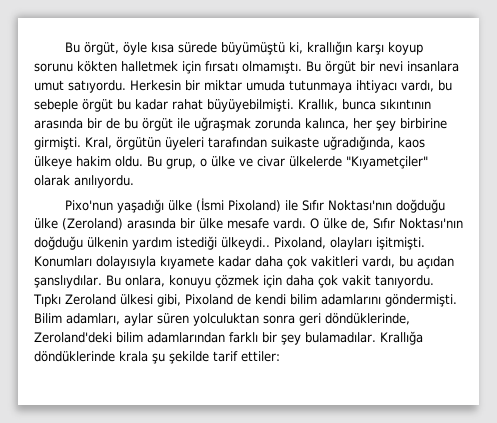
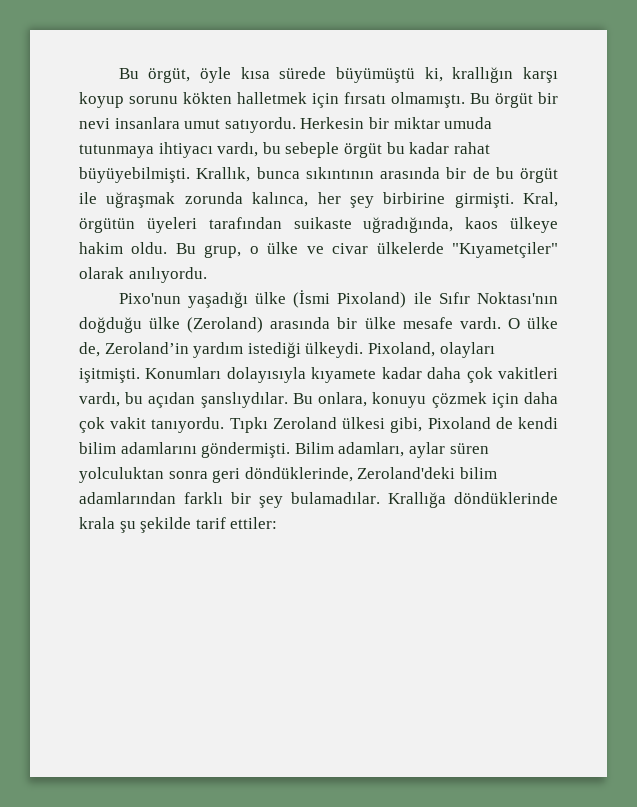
- O ülke de, Sıfır Noktası'nın doğduğu ülkenin yardım istediği ülkeydi..
+ O ülke de, Zeroland’in yardım istediği ülkeydi.

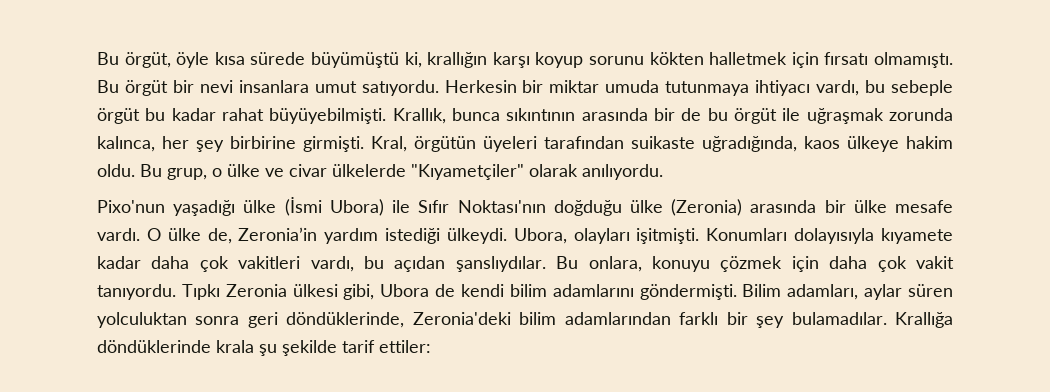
- Pixo'nun yaşadığı ülke (İsmi Pixoland) ile Sıfır Noktası'nın doğduğu ülke (Zeroland) arasında bir ülke mesafe vardı.
+ Pixo'nun yaşadığı ülke (İsmi Ubora) ile Sıfır Noktası'nın doğduğu ülke (Zeronia) arasında bir ülke mesafe vardı.
- O ülke de, Zeroland’in yardım istediği ülkeydi.
+ O ülke de, Zeronia’in yardım istediği ülkeydi.
- Pixoland, olayları işitmişti.
+ Ubora, olayları işitmişti.
- Tıpkı Zeroland ülkesi gibi, Pixoland de kendi bilim adamlarını göndermişti.
+ Tıpkı Zeronia ülkesi gibi, Ubora de kendi bilim adamlarını göndermişti.
- Bilim adamları, aylar süren yolculuktan sonra geri döndüklerinde, Zeroland'deki bilim adamlarından farklı bir şey bulamadılar.
+ Bilim adamları, aylar süren yolculuktan sonra geri döndüklerinde, Zeronia'deki bilim adamlarından farklı bir şey bulamadılar.

